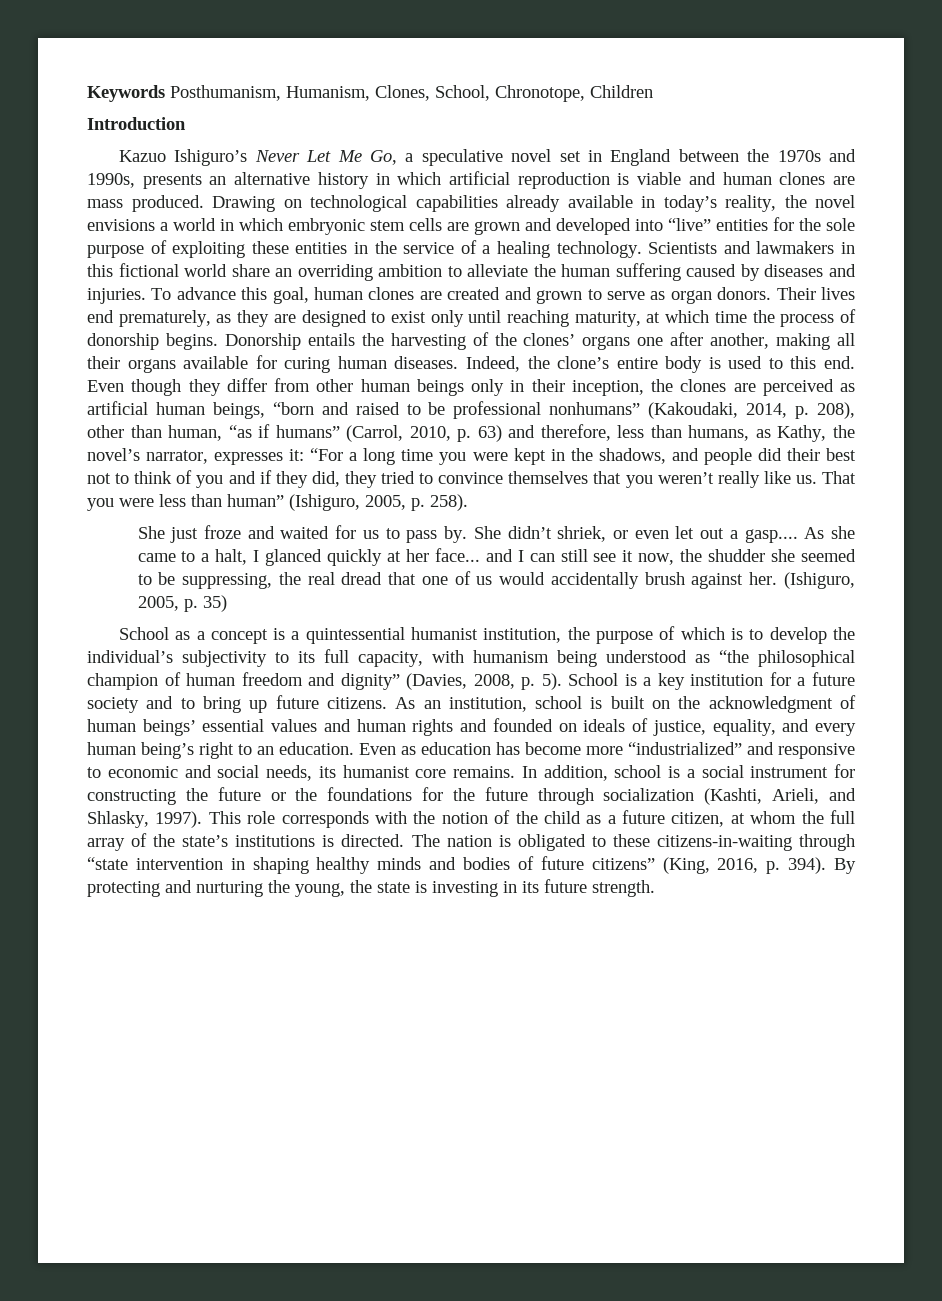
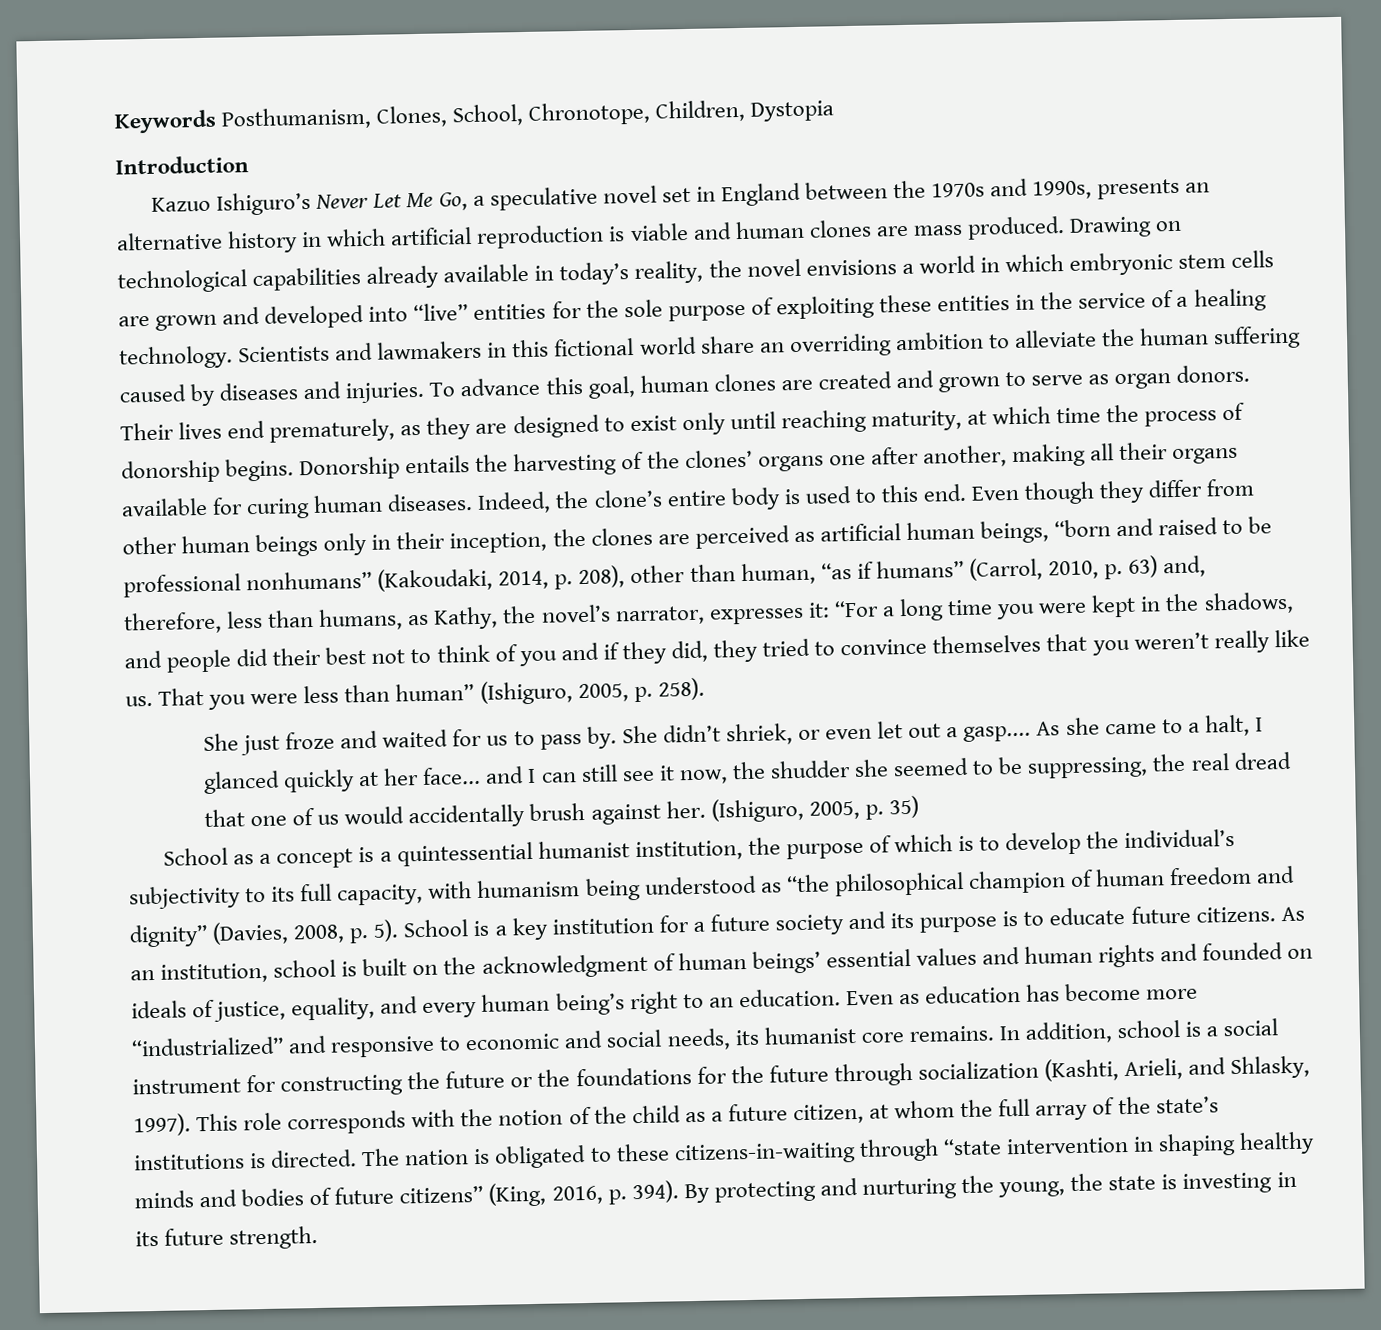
- Keywords Posthumanism, Humanism, Clones, School, Chronotope, Children
+ Keywords Posthumanism, Clones, School, Chronotope, Children, Dystopia
- Even though they differ from other human beings only in their inception, the clones are perceived as artificial human beings, “born and raised to be professional nonhumans” (Kakoudaki, 2014, p. 208), other than human, “as if humans” (Carrol, 2010, p. 63) and therefore, less than humans, as Kathy, the novel’s narrator, expresses it:
+ Even though they differ from other human beings only in their inception, the clones are perceived as artificial human beings, “born and raised to be professional nonhumans” (Kakoudaki, 2014, p. 208), other than human, “as if humans” (Carrol, 2010, p. 63) and, therefore, less than humans, as Kathy, the novel’s narrator, expresses it:
- School is a key institution for a future society and to bring up future citizens.
+ School is a key institution for a future society and its purpose is to educate future citizens.

